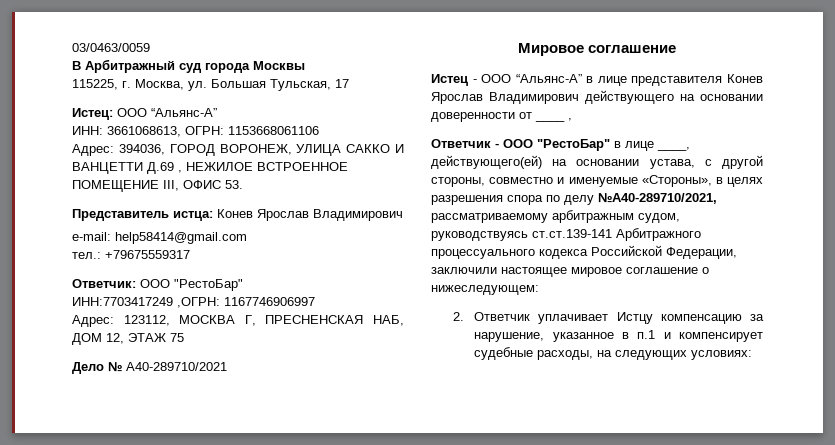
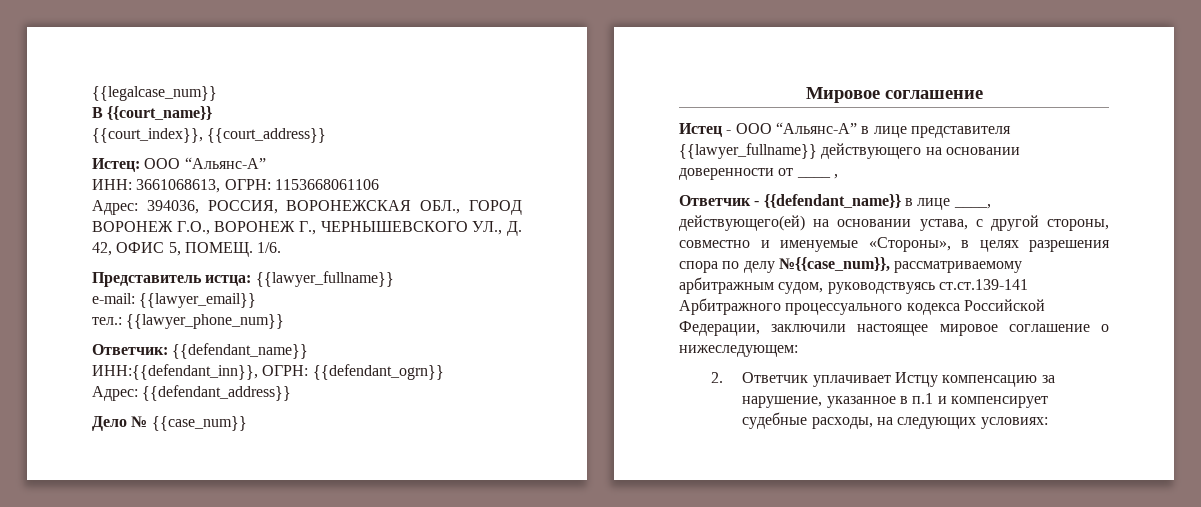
- 03/0463/0059
+ {{legalcase_num}}
- В Арбитражный суд города Москвы
- 115225, г. Москва, ул. Большая Тульская, 17
+ В {{court_name}}
+ {{court_index}}, {{court_address}}
- Адрес: 394036, ГОРОД ВОРОНЕЖ, УЛИЦА САККО И ВАНЦЕТТИ Д.69 , НЕЖИЛОЕ ВСТРОЕННОЕ ПОМЕЩЕНИЕ III, ОФИС 53.
+ Адрес: 394036, РОССИЯ, ВОРОНЕЖСКАЯ ОБЛ., ГОРОД ВОРОНЕЖ Г.О., ВОРОНЕЖ Г., ЧЕРНЫШЕВСКОГО УЛ., Д. 42, ОФИС 5, ПОМЕЩ. 1/6.
- Представитель истца: Конев Ярослав Владимирович
+ Представитель истца: {{lawyer_fullname}}
- e-mail: help58414@gmail.com
+ e-mail: {{lawyer_email}}
- тел.: +79675559317
+ тел.: {{lawyer_phone_num}}
- Ответчик: ООО "РестоБар"
- ИНН:7703417249 ,ОГРН: 1167746906997
- Адрес: 123112, МОСКВА Г, ПРЕСНЕНСКАЯ НАБ, ДОМ 12, ЭТАЖ 75
+ Ответчик: {{defendant_name}}
+ ИНН:{{defendant_inn}}, ОГРН: {{defendant_ogrn}}
+ Адрес: {{defendant_address}}
- Дело № А40-289710/2021
+ Дело № {{case_num}}
- Истец - ООО “Альянс-А” в лице представителя Конев Ярослав Владимирович действующего на основании доверенности от ____ ,
+ Истец - ООО “Альянс-А” в лице представителя {{lawyer_fullname}} действующего на основании доверенности от ____ ,
- Ответчик - ООО "РестоБар" в лице ____, действующего(ей) на основании устава, с другой стороны, совместно и именуемые «Стороны», в целях разрешения спора по делу №А40-289710/2021, рассматриваемому арбитражным судом, руководствуясь ст.ст.139-141 Арбитражного процессуального кодекса Российской Федерации, заключили настоящее мировое соглашение о нижеследующем:
+ Ответчик - {{defendant_name}} в лице ____, действующего(ей) на основании устава, с другой стороны, совместно и именуемые «Стороны», в целях разрешения спора по делу №{{case_num}}, рассматриваемому арбитражным судом, руководствуясь ст.ст.139-141 Арбитражного процессуального кодекса Российской Федерации, заключили настоящее мировое соглашение о нижеследующем:

